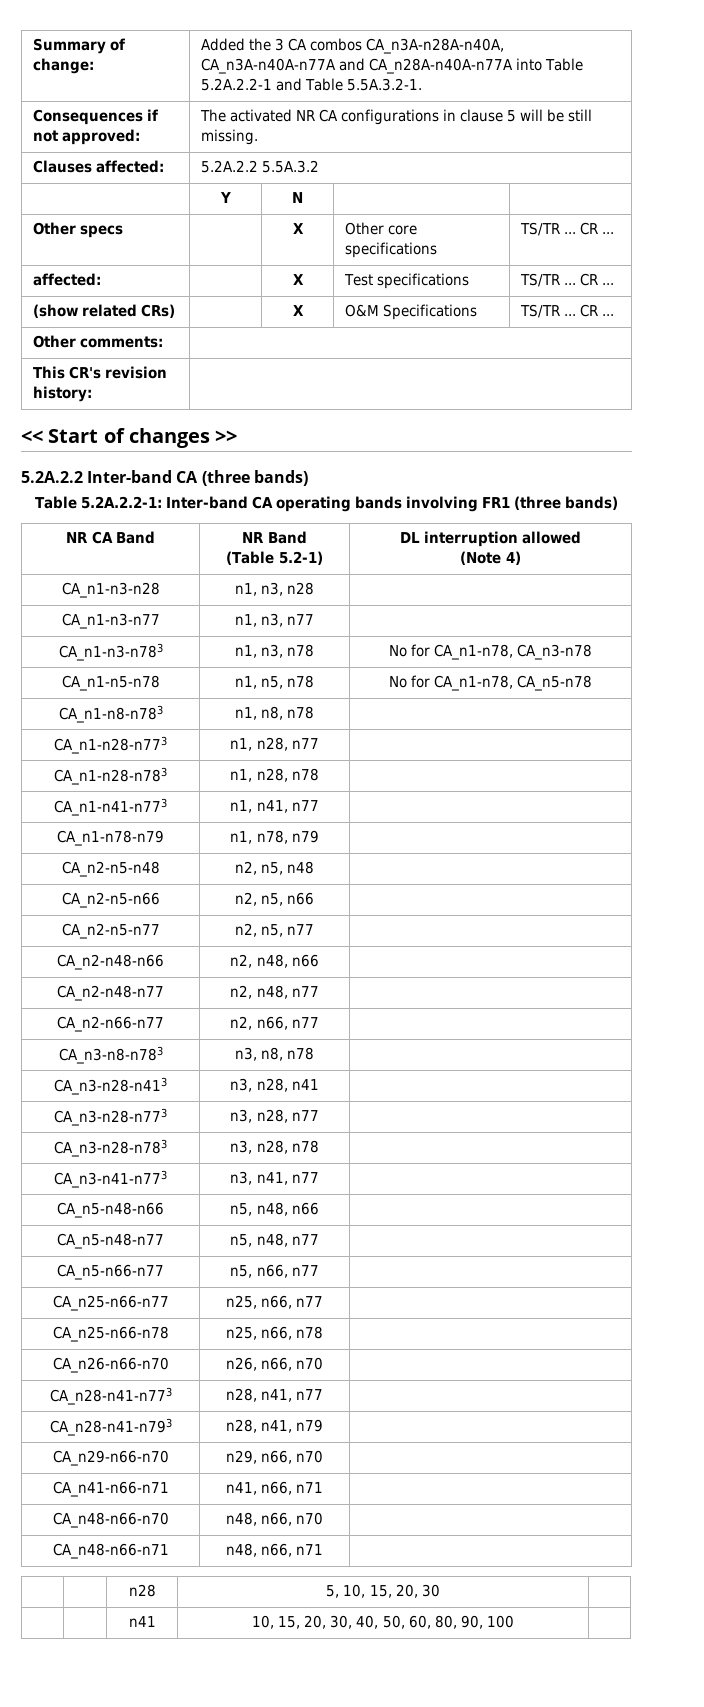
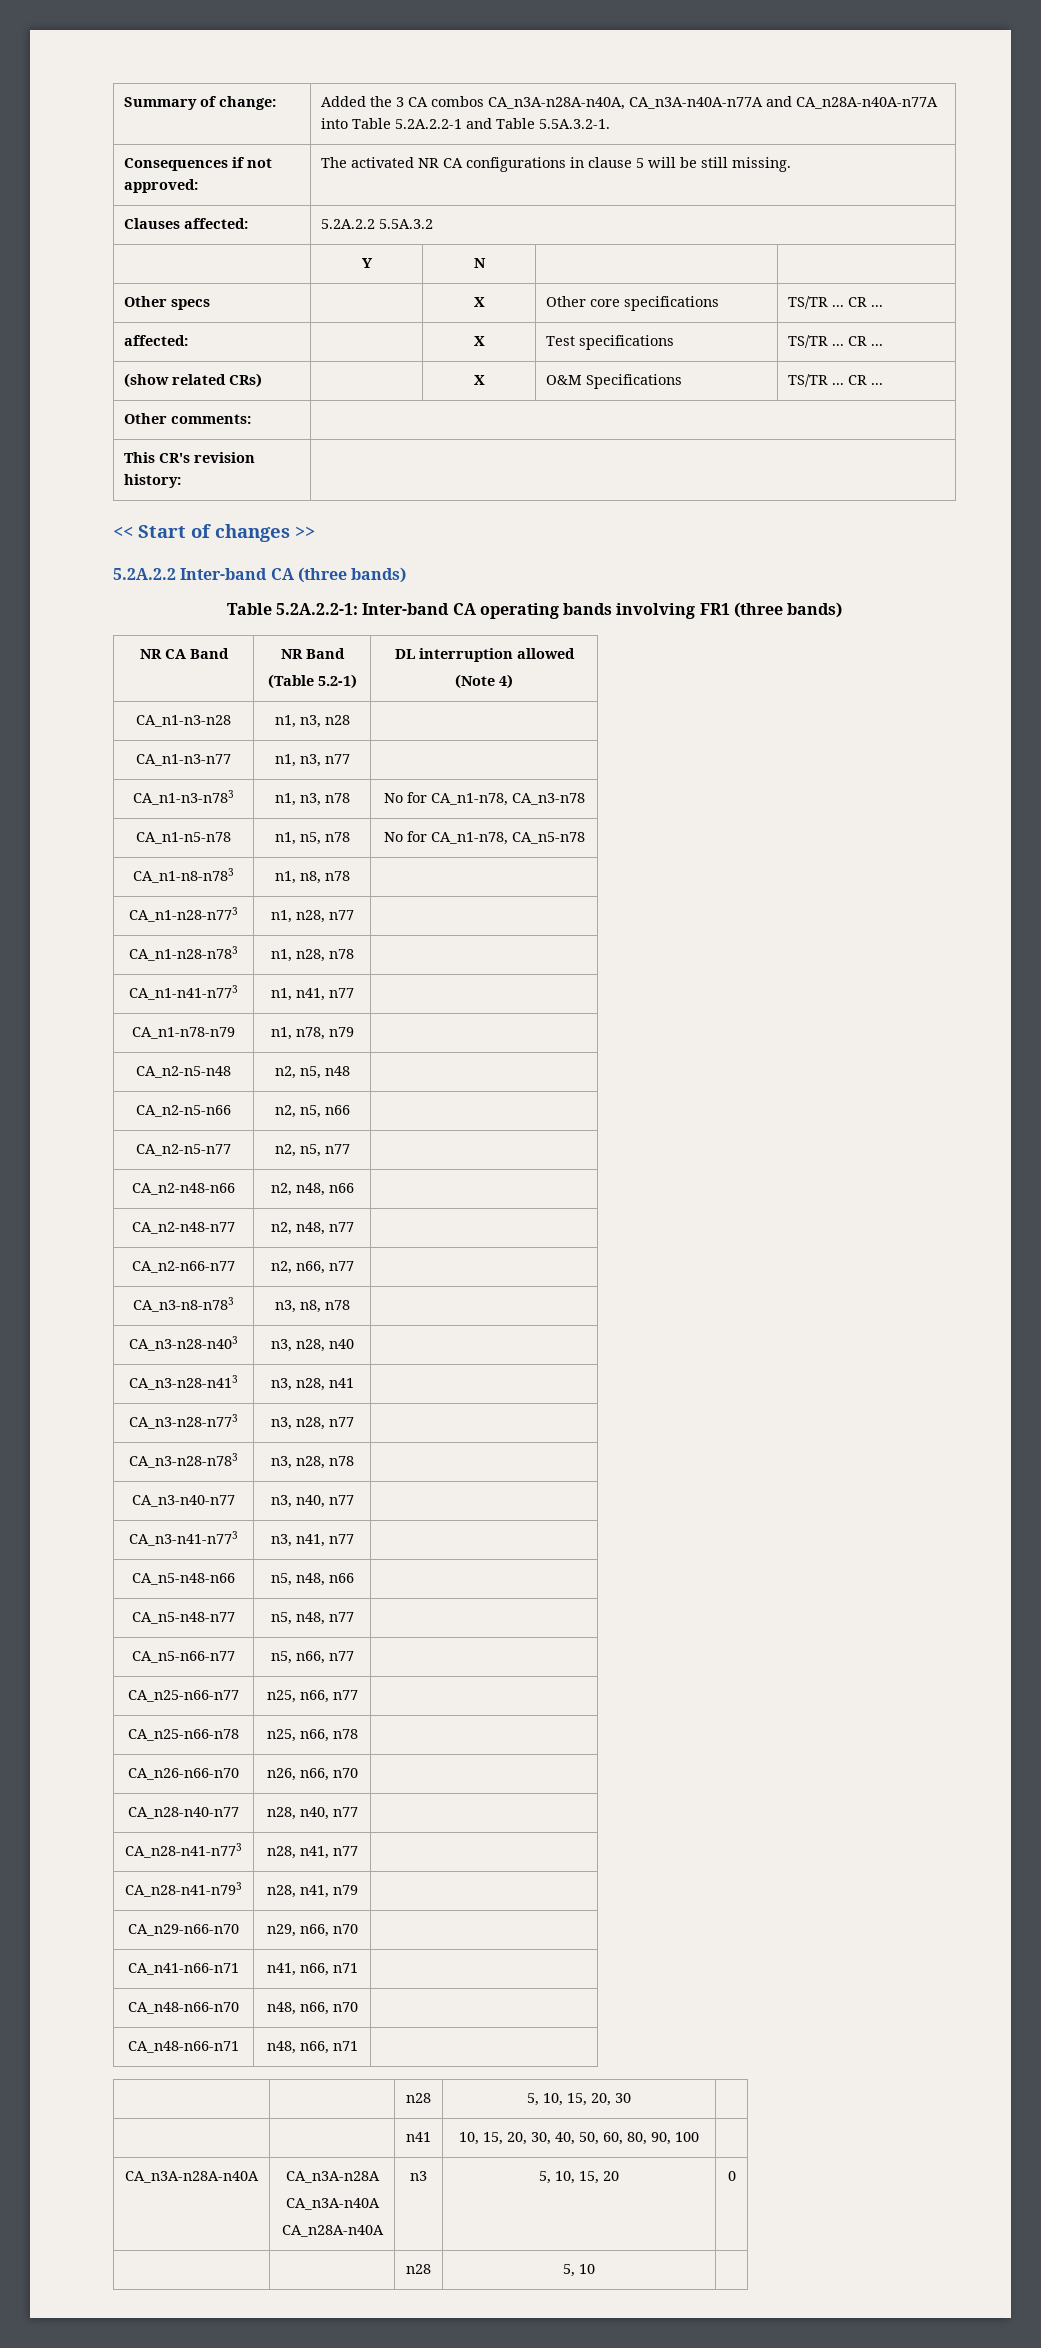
+ CA_n3-n28-n403 | n3, n28, n40 |
+ CA_n3-n40-n77 | n3, n40, n77 |
+ CA_n28-n40-n77 | n28, n40, n77 |
+ CA_n3A-n28A-n40A | CA_n3A-n28A
+ CA_n3A-n40A
+ CA_n28A-n40A | n3 | 5, 10, 15, 20 | 0
+ | | n28 | 5, 10 |

